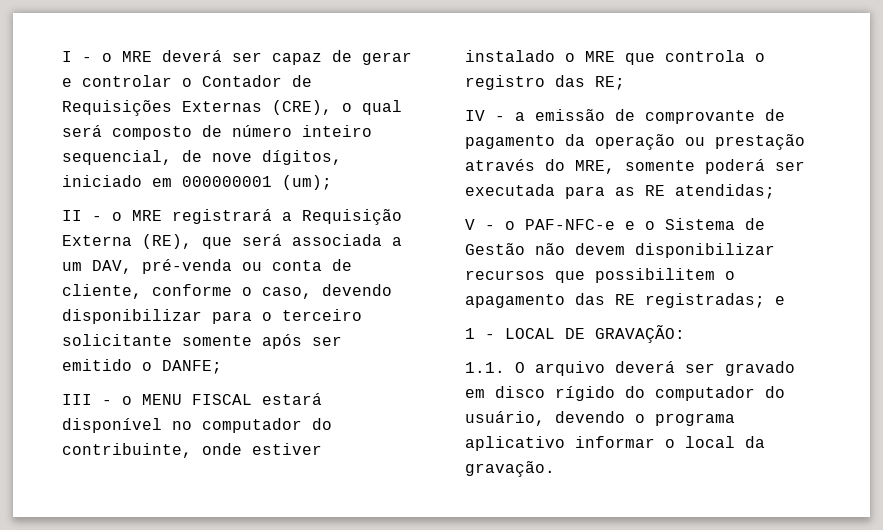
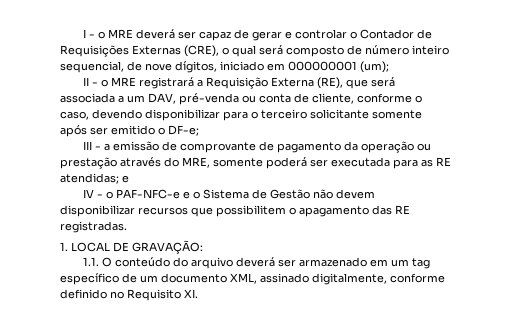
- II - o MRE registrará a Requisição Externa (RE), que será associada a um DAV, pré-venda ou conta de cliente, conforme o caso, devendo disponibilizar para o terceiro solicitante somente após ser emitido o DANFE;
+ II - o MRE registrará a Requisição Externa (RE), que será associada a um DAV, pré-venda ou conta de cliente, conforme o caso, devendo disponibilizar para o terceiro solicitante somente após ser emitido o DF-e;
- III - o MENU FISCAL estará disponível no computador do contribuinte, onde estiver instalado o MRE que controla o registro das RE;
- IV - a emissão de comprovante de pagamento da operação ou prestação através do MRE, somente poderá ser executada para as RE atendidas;
- V - o PAF-NFC-e e o Sistema de Gestão não devem disponibilizar recursos que possibilitem o apagamento das RE registradas; e
- 1 - LOCAL DE GRAVAÇÃO:
+ III - a emissão de comprovante de pagamento da operação ou prestação através do MRE, somente poderá ser executada para as RE atendidas; e
+ IV - o PAF-NFC-e e o Sistema de Gestão não devem disponibilizar recursos que possibilitem o apagamento das RE registradas.
+ 1. LOCAL DE GRAVAÇÃO:
- 1.1. O arquivo deverá ser gravado em disco rígido do computador do usuário, devendo o programa aplicativo informar o local da gravação.
+ 1.1. O conteúdo do arquivo deverá ser armazenado em um tag específico de um documento XML, assinado digitalmente, conforme definido no Requisito XI.

